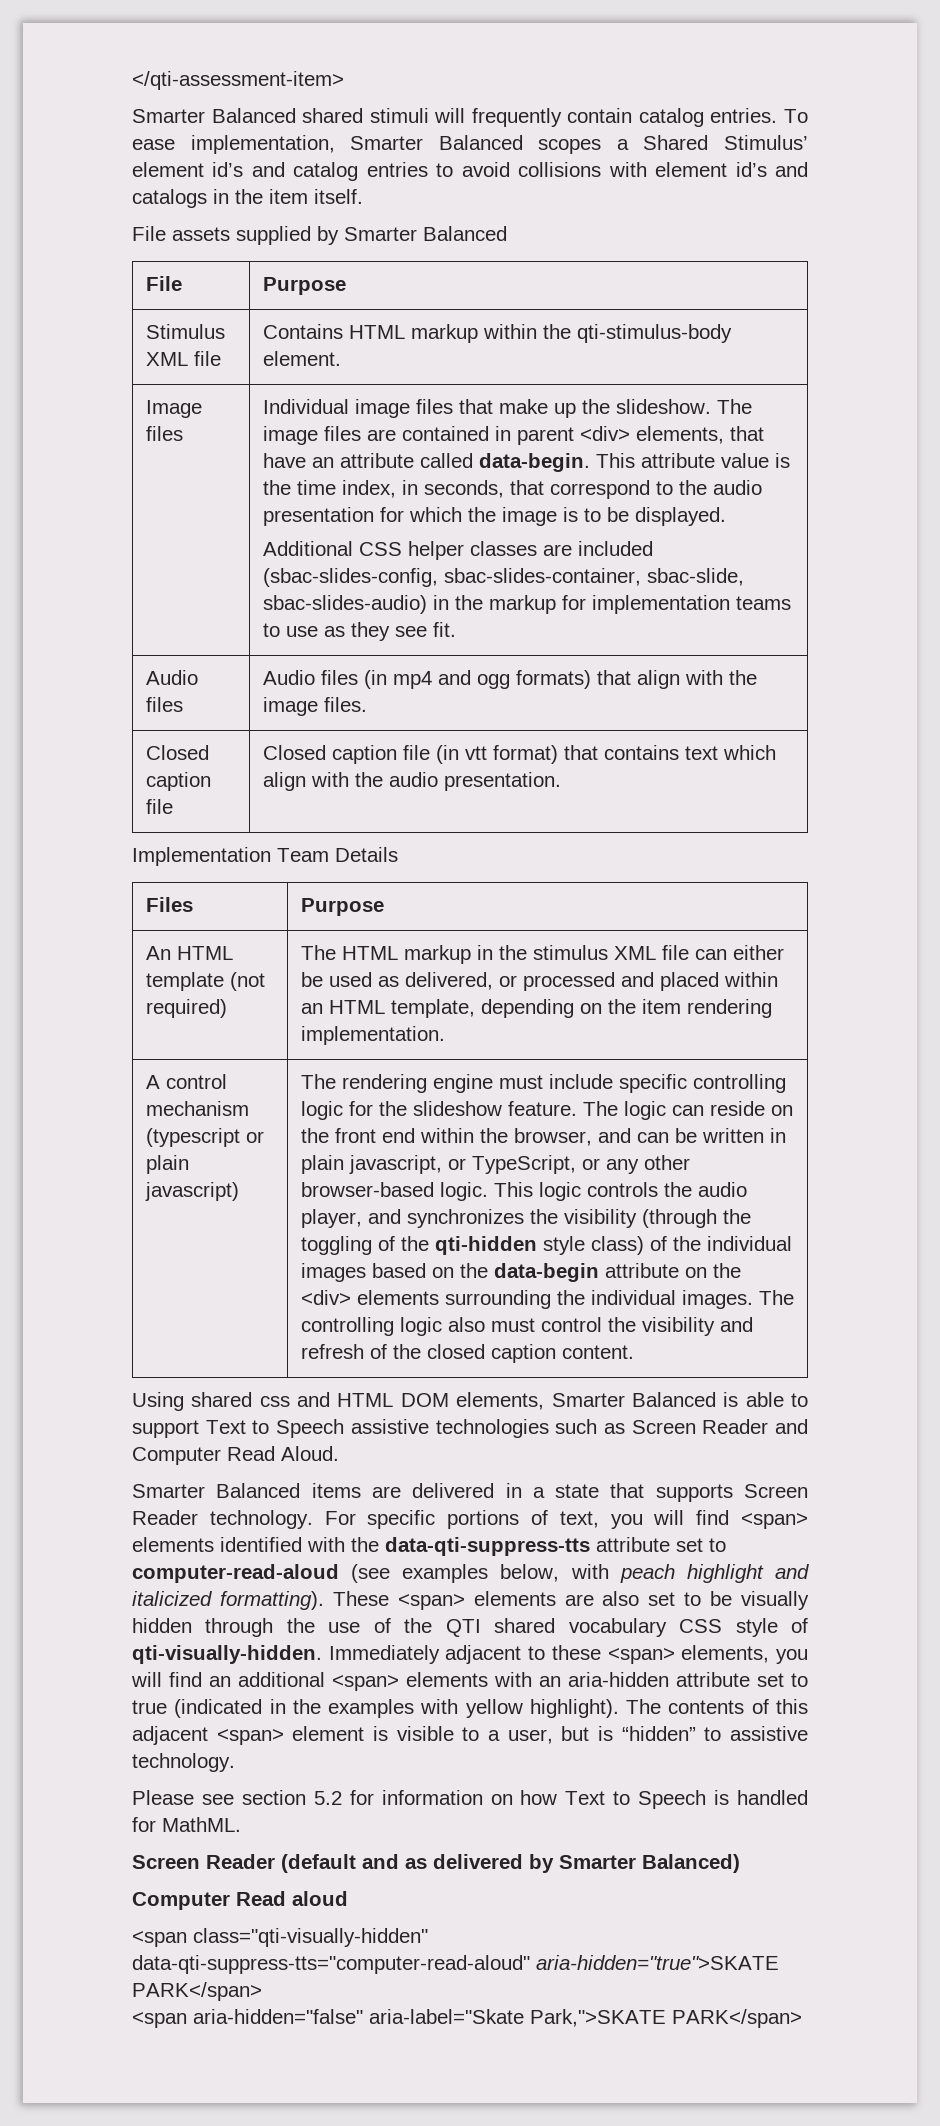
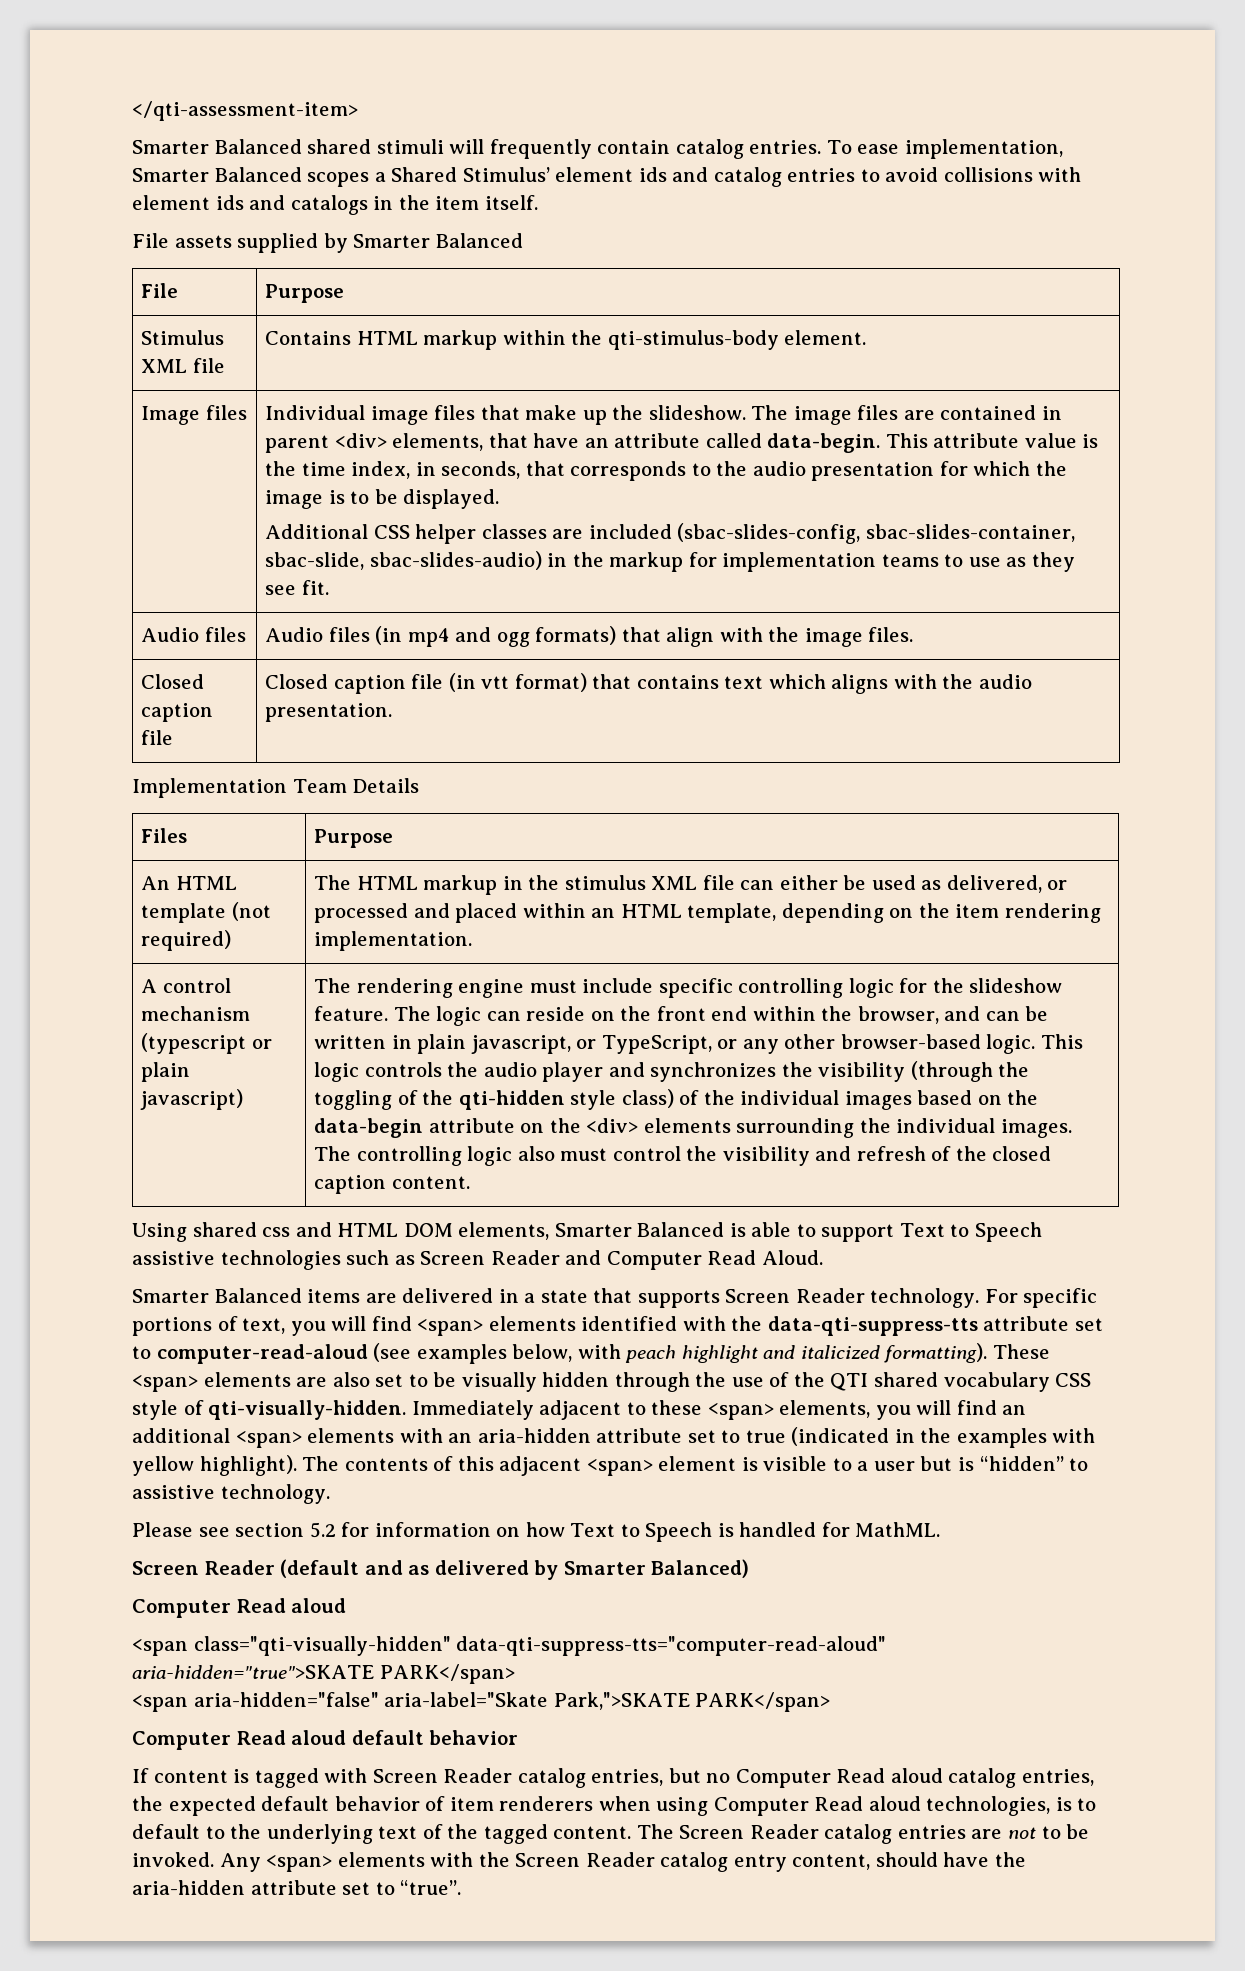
- To ease implementation, Smarter Balanced scopes a Shared Stimulus’ element id’s and catalog entries to avoid collisions with element id’s and catalogs in the item itself.
+ To ease implementation, Smarter Balanced scopes a Shared Stimulus’ element ids and catalog entries to avoid collisions with element ids and catalogs in the item itself.
- This attribute value is the time index, in seconds, that correspond to the audio presentation for which the image is to be displayed.
+ This attribute value is the time index, in seconds, that corresponds to the audio presentation for which the image is to be displayed.
- Closed caption file | Closed caption file (in vtt format) that contains text which align with the audio presentation.
+ Closed caption file | Closed caption file (in vtt format) that contains text which aligns with the audio presentation.
- This logic controls the audio player, and synchronizes the visibility (through the toggling of the qti-hidden style class) of the individual images based on the data-begin attribute on the <div> elements surrounding the individual images.
+ This logic controls the audio player and synchronizes the visibility (through the toggling of the qti-hidden style class) of the individual images based on the data-begin attribute on the <div> elements surrounding the individual images.
- The contents of this adjacent <span> element is visible to a user, but is “hidden” to assistive technology.
+ The contents of this adjacent <span> element is visible to a user but is “hidden” to assistive technology.
+ Computer Read aloud default behavior
+ If content is tagged with Screen Reader catalog entries, but no Computer Read aloud catalog entries, the expected default behavior of item renderers when using Computer Read aloud technologies, is to default to the underlying text of the tagged content. The Screen Reader catalog entries are not to be invoked. Any <span> elements with the Screen Reader catalog entry content, should have the aria-hidden attribute set to “true”.

